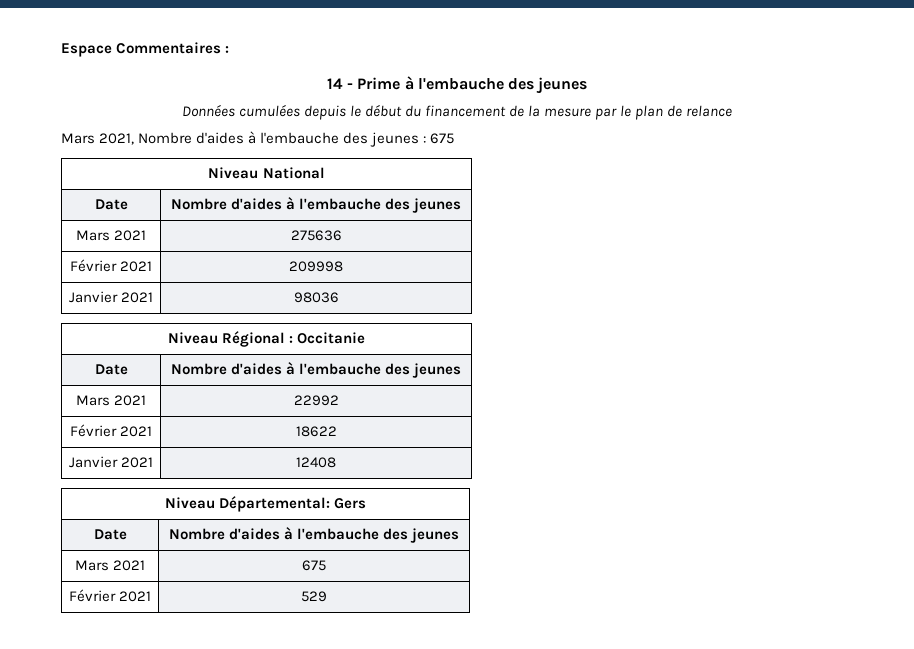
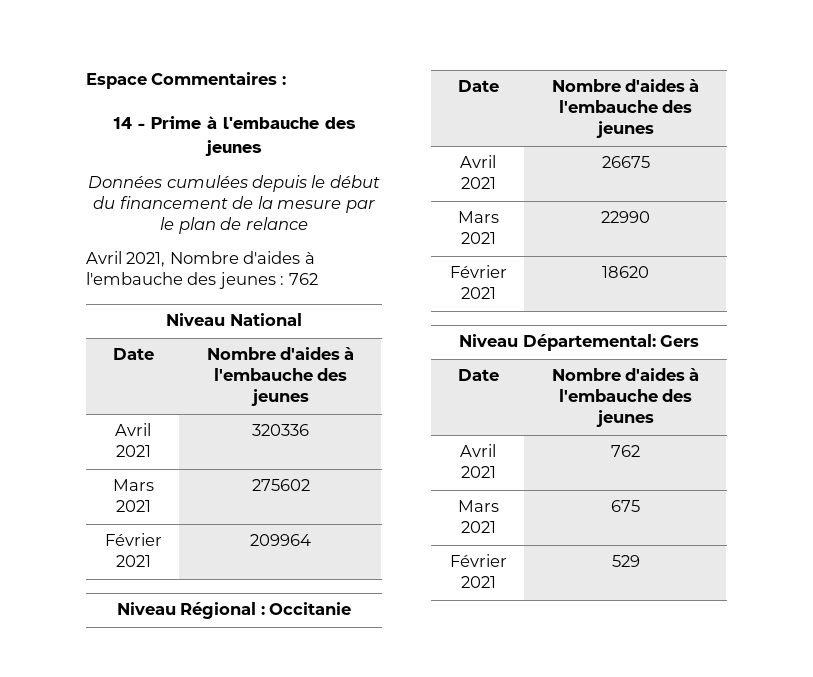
- Mars 2021, Nombre d'aides à l'embauche des jeunes : 675
+ Avril 2021, Nombre d'aides à l'embauche des jeunes : 762
- Mars 2021 | 275636
- Février 2021 | 209998
- Janvier 2021 | 98036
+ Avril 2021 | 320336
+ Mars 2021 | 275602
+ Février 2021 | 209964
- Mars 2021 | 22992
- Février 2021 | 18622
- Janvier 2021 | 12408
+ Avril 2021 | 26675
+ Mars 2021 | 22990
+ Février 2021 | 18620
+ Avril 2021 | 762

